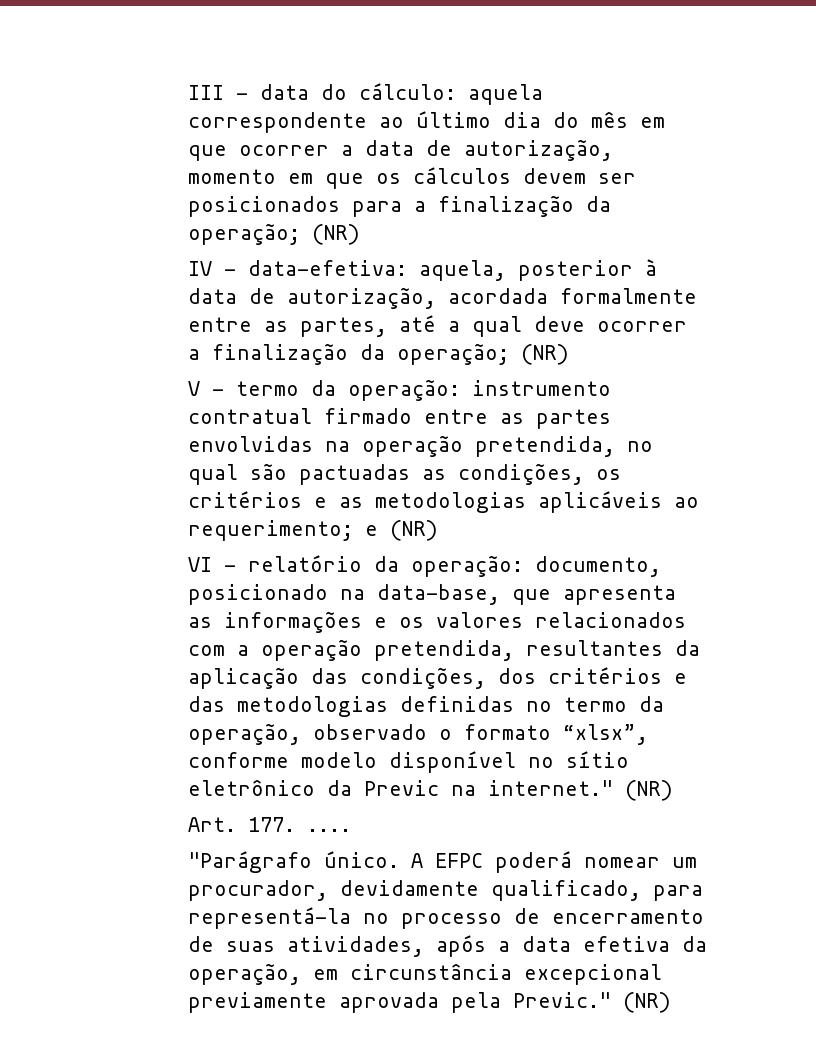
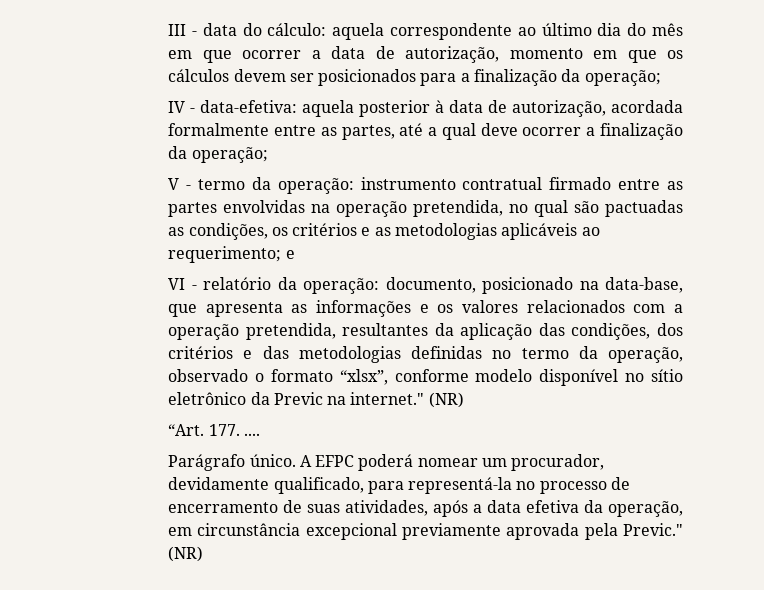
- III - data do cálculo: aquela correspondente ao último dia do mês em que ocorrer a data de autorização, momento em que os cálculos devem ser posicionados para a finalização da operação; (NR)
+ III - data do cálculo: aquela correspondente ao último dia do mês em que ocorrer a data de autorização, momento em que os cálculos devem ser posicionados para a finalização da operação;
- IV - data-efetiva: aquela, posterior à data de autorização, acordada formalmente entre as partes, até a qual deve ocorrer a finalização da operação; (NR)
+ IV - data-efetiva: aquela posterior à data de autorização, acordada formalmente entre as partes, até a qual deve ocorrer a finalização da operação;
- V - termo da operação: instrumento contratual firmado entre as partes envolvidas na operação pretendida, no qual são pactuadas as condições, os critérios e as metodologias aplicáveis ao requerimento; e (NR)
+ V - termo da operação: instrumento contratual firmado entre as partes envolvidas na operação pretendida, no qual são pactuadas as condições, os critérios e as metodologias aplicáveis ao requerimento; e
- Art. 177. ....
+ “Art. 177. ....
- "Parágrafo único.
+ Parágrafo único.

